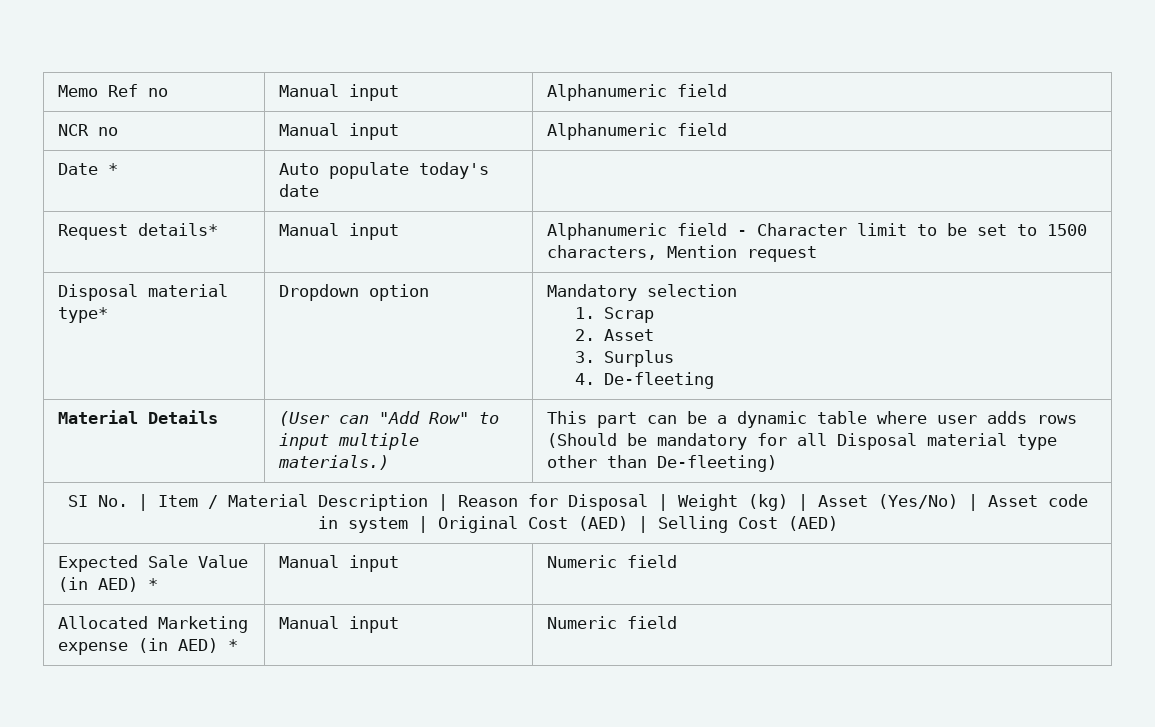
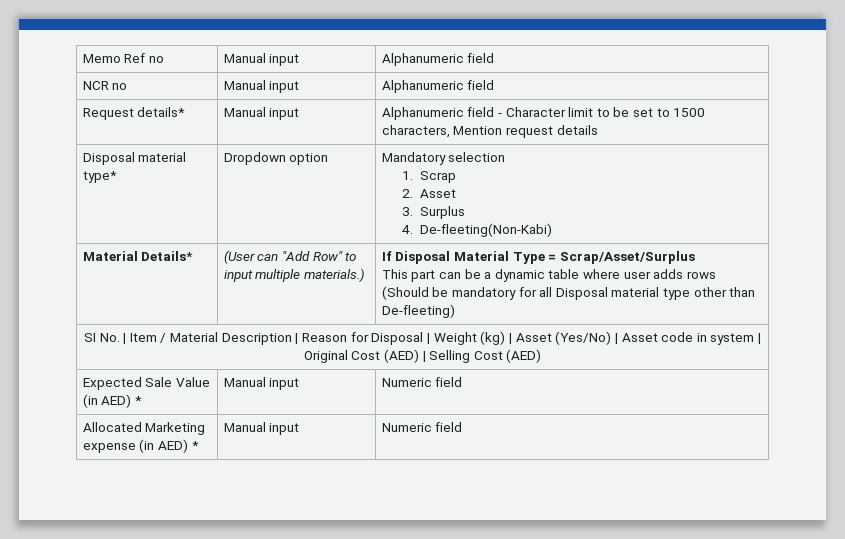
- Date * | Auto populate today's date |
- Request details* | Manual input | Alphanumeric field - Character limit to be set to 1500 characters, Mention request
+ Request details* | Manual input | Alphanumeric field - Character limit to be set to 1500 characters, Mention request details
  Disposal material type* | Dropdown option | Mandatory selection
  1. Scrap
  2. Asset
  3. Surplus
- 4. De-fleeting
- Material Details | (User can "Add Row" to input multiple materials.) | This part can be a dynamic table where user adds rows (Should be mandatory for all Disposal material type other than De-fleeting)
+ 4. De-fleeting(Non-Kabi)
+ Material Details* | (User can "Add Row" to input multiple materials.) | If Disposal Material Type = Scrap/Asset/Surplus
+ This part can be a dynamic table where user adds rows (Should be mandatory for all Disposal material type other than De-fleeting)

